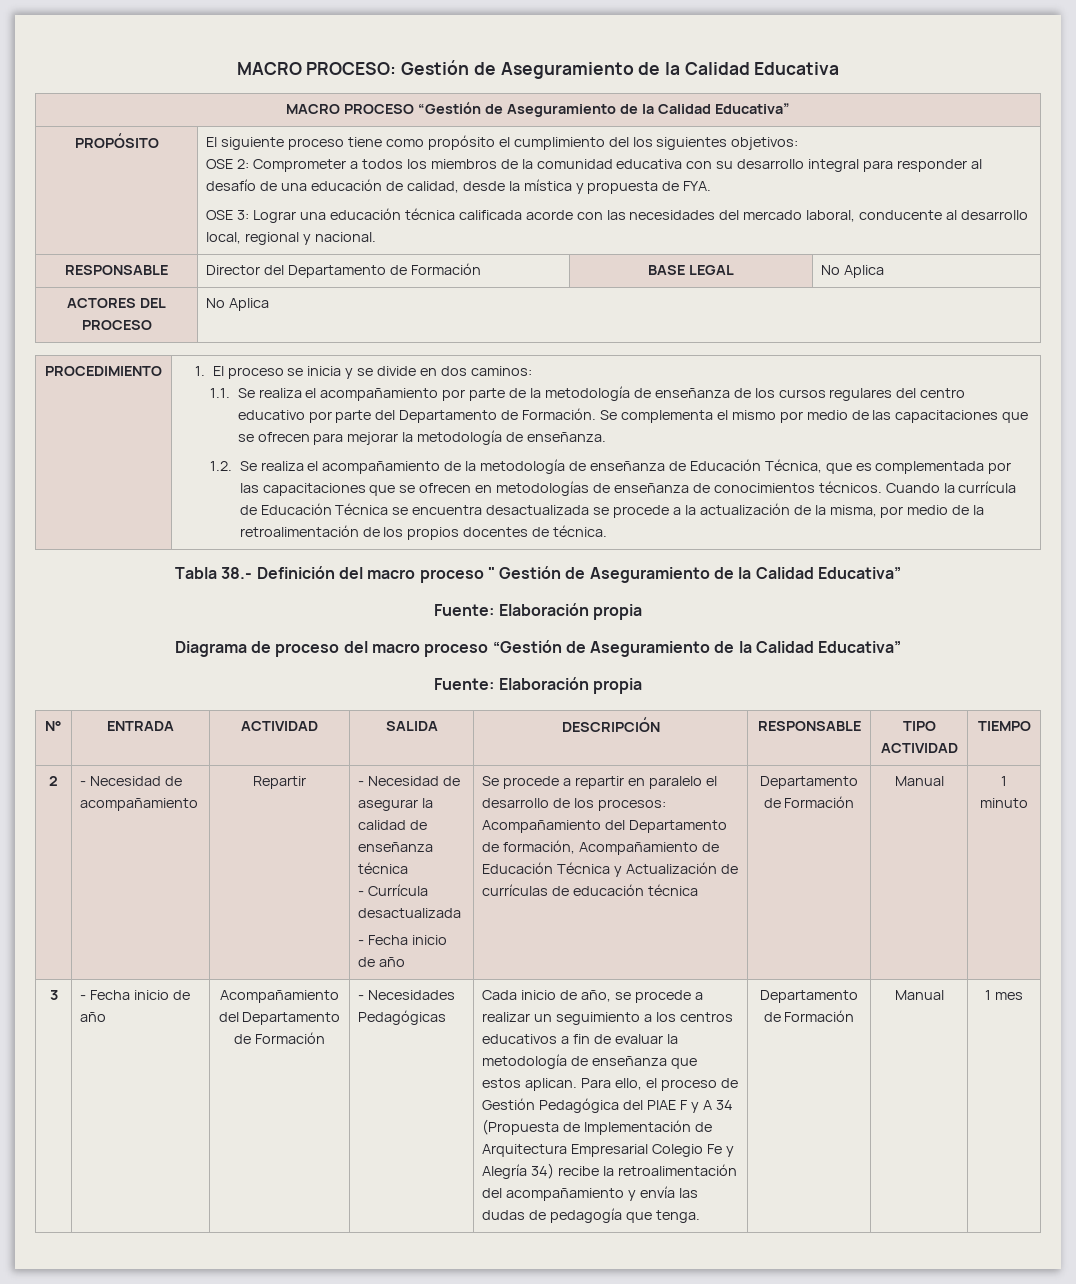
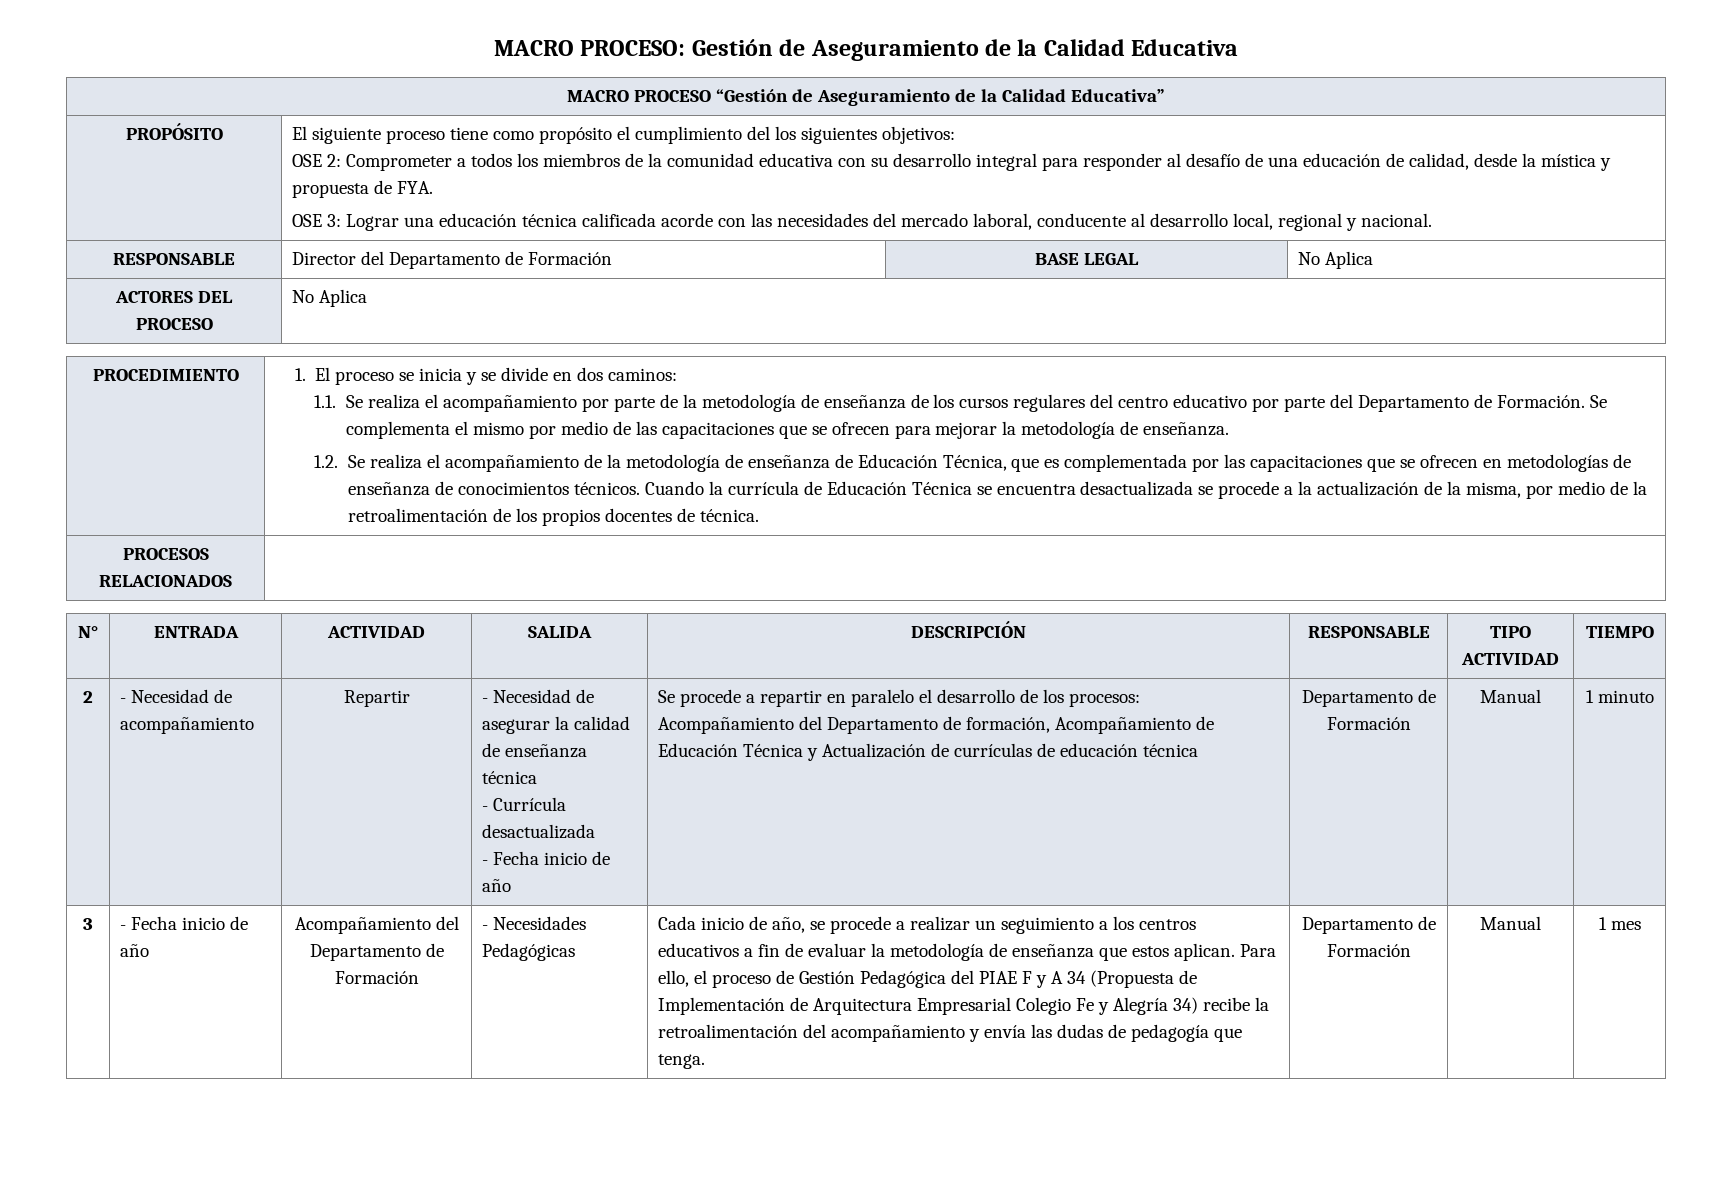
- Tabla 38.- Definición del macro proceso " Gestión de Aseguramiento de la Calidad Educativa”
- Fuente: Elaboración propia
- Diagrama de proceso del macro proceso “Gestión de Aseguramiento de la Calidad Educativa”
- Fuente: Elaboración propia
+ PROCESOS RELACIONADOS |

